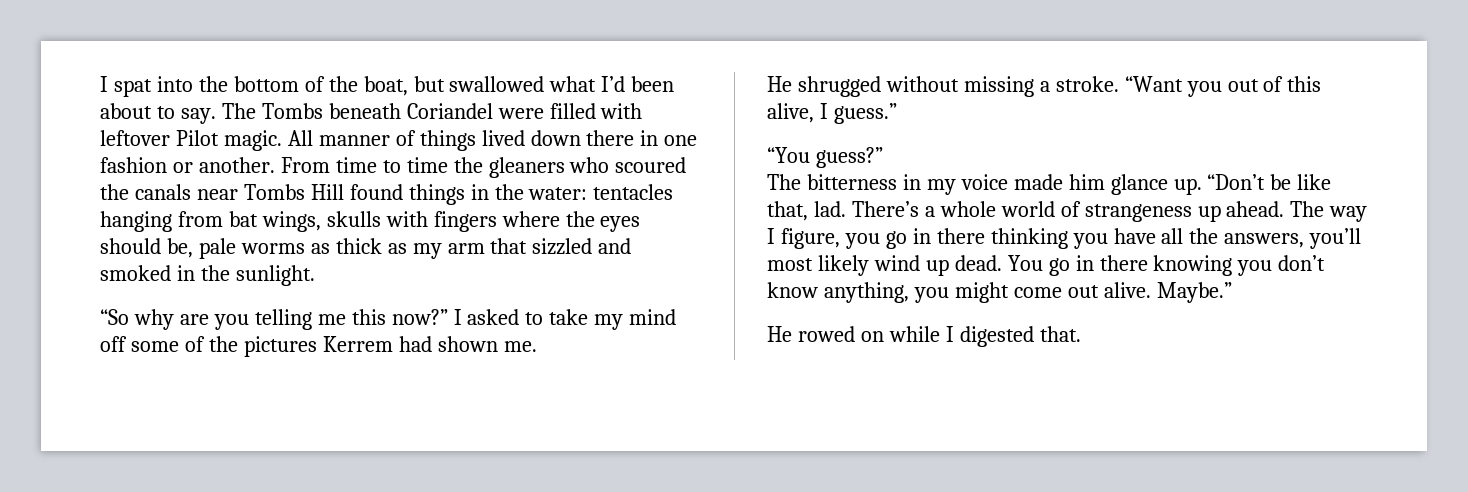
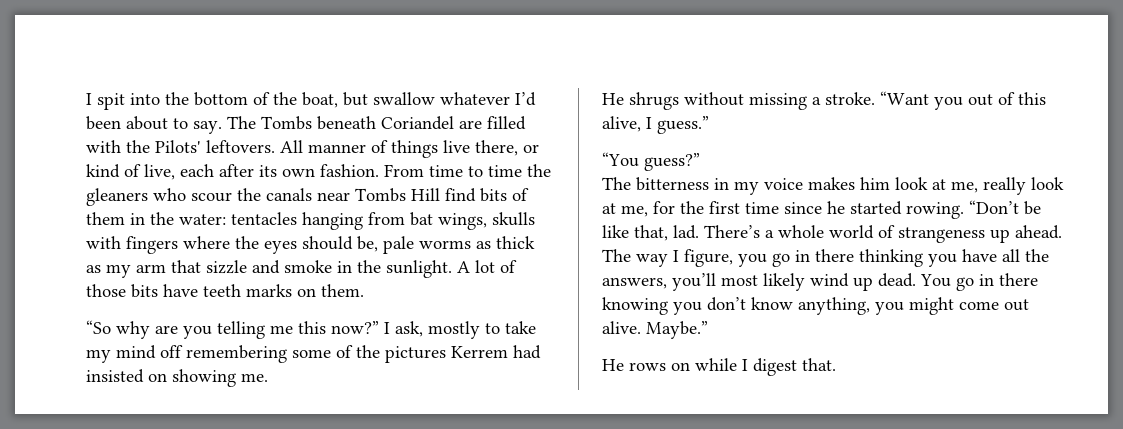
- I spat into the bottom of the boat, but swallowed what I’d been about to say.
+ I spit into the bottom of the boat, but swallow whatever I’d been about to say.
- The Tombs beneath Coriandel were filled with leftover Pilot magic.
+ The Tombs beneath Coriandel are filled with the Pilots' leftovers.
- All manner of things lived down there in one fashion or another.
+ All manner of things live there, or kind of live, each after its own fashion.
- From time to time the gleaners who scoured the canals near Tombs Hill found things in the water: tentacles hanging from bat wings, skulls with fingers where the eyes should be, pale worms as thick as my arm that sizzled and smoked in the sunlight.
+ From time to time the gleaners who scour the canals near Tombs Hill find bits of them in the water: tentacles hanging from bat wings, skulls with fingers where the eyes should be, pale worms as thick as my arm that sizzle and smoke in the sunlight. A lot of those bits have teeth marks on them.
- I asked to take my mind off some of the pictures Kerrem had shown me.
+ I ask, mostly to take my mind off remembering some of the pictures Kerrem had insisted on showing me.
- He shrugged without missing a stroke.
+ He shrugs without missing a stroke.
- The bitterness in my voice made him glance up.
+ The bitterness in my voice makes him look at me, really look at me, for the first time since he started rowing.
- He rowed on while I digested that.
+ He rows on while I digest that.

